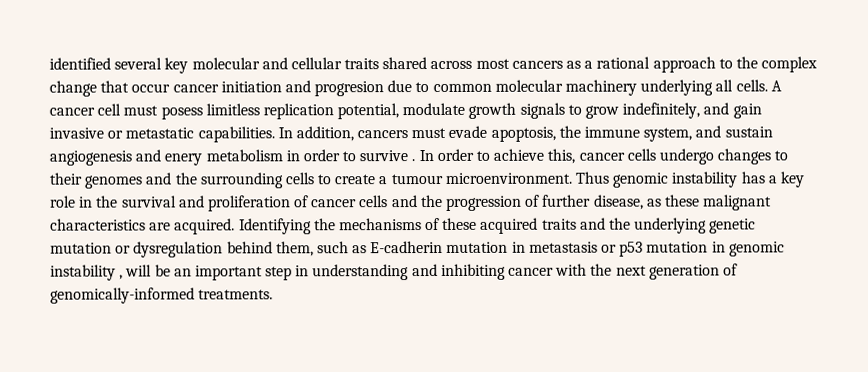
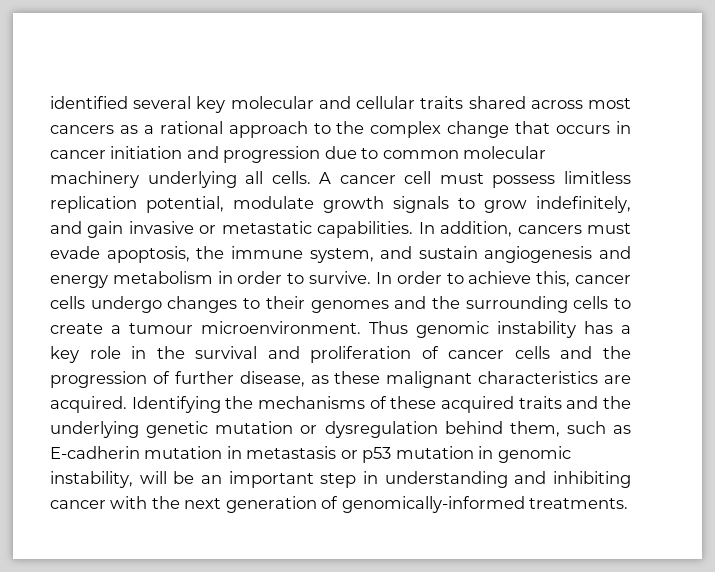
- identified several key molecular and cellular traits shared across most cancers as a rational approach to the complex change that occur cancer initiation and progresion due to common molecular machinery underlying all cells.
+ identified several key molecular and cellular traits shared across most cancers as a rational approach to the complex change that occurs in cancer initiation and progression due to common molecular machinery underlying all cells.
- A cancer cell must posess limitless replication potential, modulate growth signals to grow indefinitely, and gain invasive or metastatic capabilities.
+ A cancer cell must possess limitless replication potential, modulate growth signals to grow indefinitely, and gain invasive or metastatic capabilities.
- In addition, cancers must evade apoptosis, the immune system, and sustain angiogenesis and enery metabolism in order to survive .
+ In addition, cancers must evade apoptosis, the immune system, and sustain angiogenesis and energy metabolism in order to survive.
- Identifying the mechanisms of these acquired traits and the underlying genetic mutation or dysregulation behind them, such as E-cadherin mutation in metastasis or p53 mutation in genomic instability , will be an important step in understanding and inhibiting cancer with the next generation of genomically-informed treatments.
+ Identifying the mechanisms of these acquired traits and the underlying genetic mutation or dysregulation behind them, such as E-cadherin mutation in metastasis or p53 mutation in genomic instability, will be an important step in understanding and inhibiting cancer with the next generation of genomically-informed treatments.

